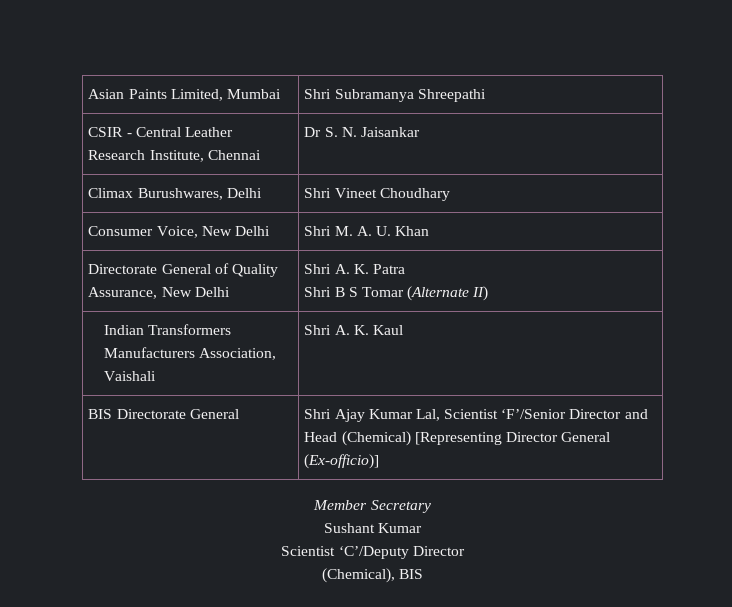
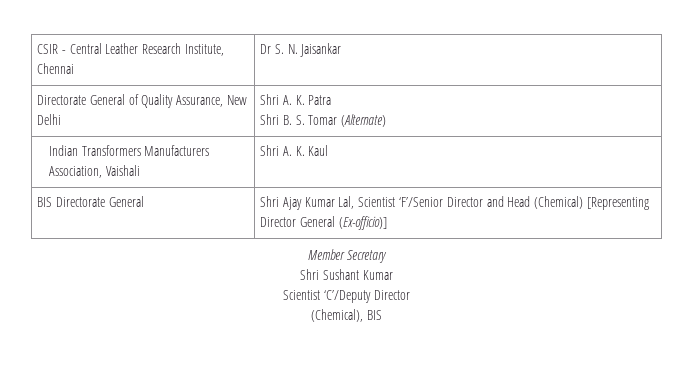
- Asian Paints Limited, Mumbai | Shri Subramanya Shreepathi
- Climax Burushwares, Delhi | Shri Vineet Choudhary
- Consumer Voice, New Delhi | Shri M. A. U. Khan
  Directorate General of Quality Assurance, New Delhi | Shri A. K. Patra
- Shri B S Tomar (Alternate II)
+ Shri B. S. Tomar (Alternate)
- Sushant Kumar
+ Shri Sushant Kumar

